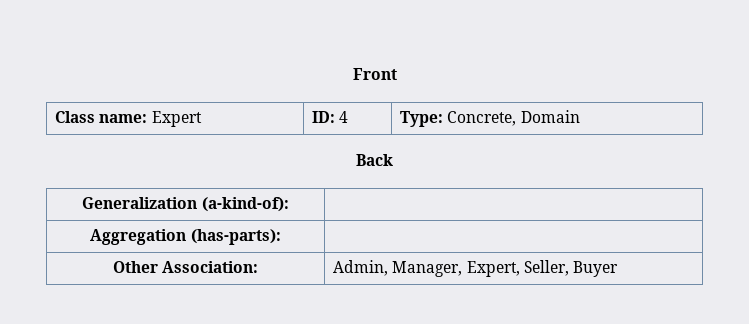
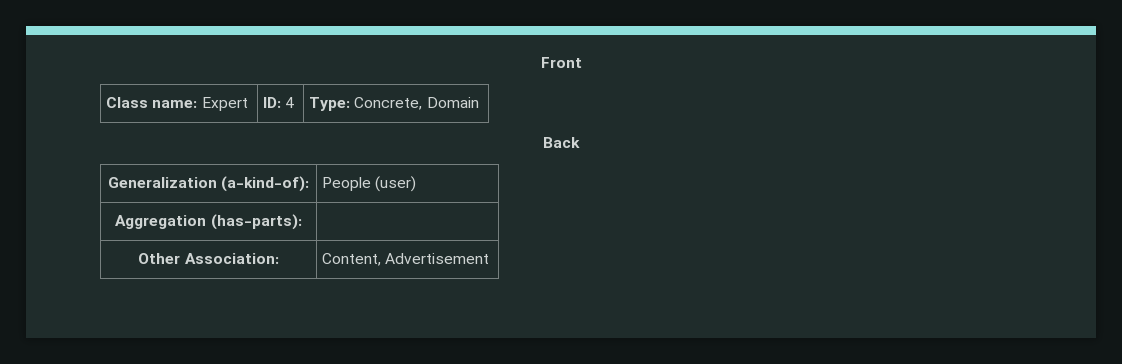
- Generalization (a-kind-of): |
+ Generalization (a-kind-of): | People (user)
- Other Association: | Admin, Manager, Expert, Seller, Buyer
+ Other Association: | Content, Advertisement

